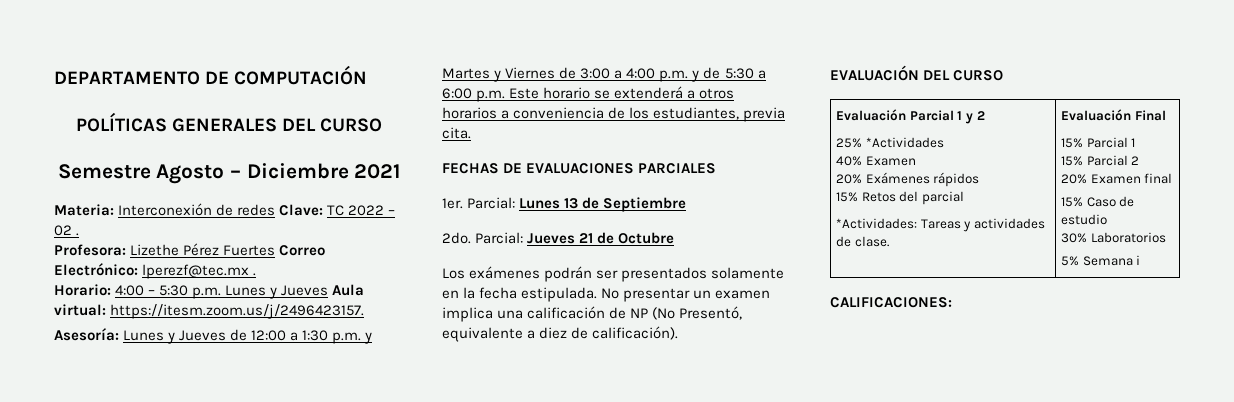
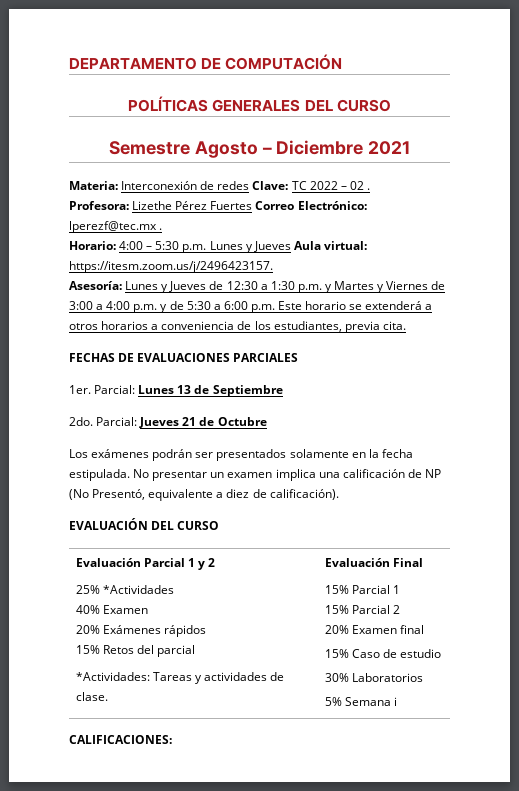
- Asesoría: Lunes y Jueves de 12:00 a 1:30 p.m. y Martes y Viernes de 3:00 a 4:00 p.m. y de 5:30 a 6:00 p.m. Este horario se extenderá a otros horarios a conveniencia de los estudiantes, previa cita.
+ Asesoría: Lunes y Jueves de 12:30 a 1:30 p.m. y Martes y Viernes de 3:00 a 4:00 p.m. y de 5:30 a 6:00 p.m. Este horario se extenderá a otros horarios a conveniencia de los estudiantes, previa cita.

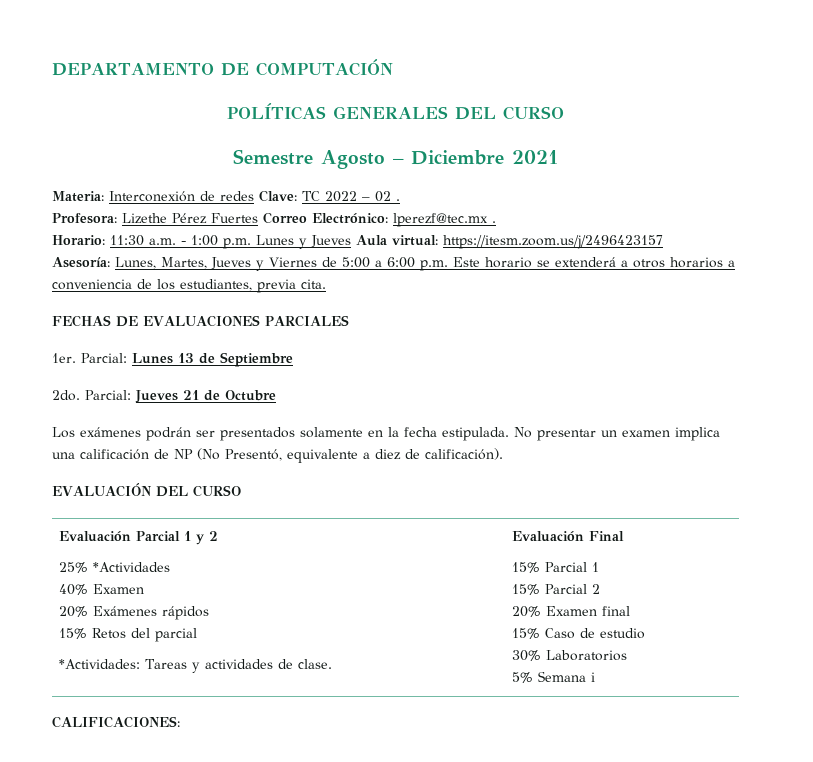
- Horario: 4:00 – 5:30 p.m. Lunes y Jueves Aula virtual: https://itesm.zoom.us/j/2496423157.
+ Horario: 11:30 a.m. - 1:00 p.m. Lunes y Jueves Aula virtual: https://itesm.zoom.us/j/2496423157
- Asesoría: Lunes y Jueves de 12:30 a 1:30 p.m. y Martes y Viernes de 3:00 a 4:00 p.m. y de 5:30 a 6:00 p.m. Este horario se extenderá a otros horarios a conveniencia de los estudiantes, previa cita.
+ Asesoría: Lunes, Martes, Jueves y Viernes de 5:00 a 6:00 p.m. Este horario se extenderá a otros horarios a conveniencia de los estudiantes, previa cita.

